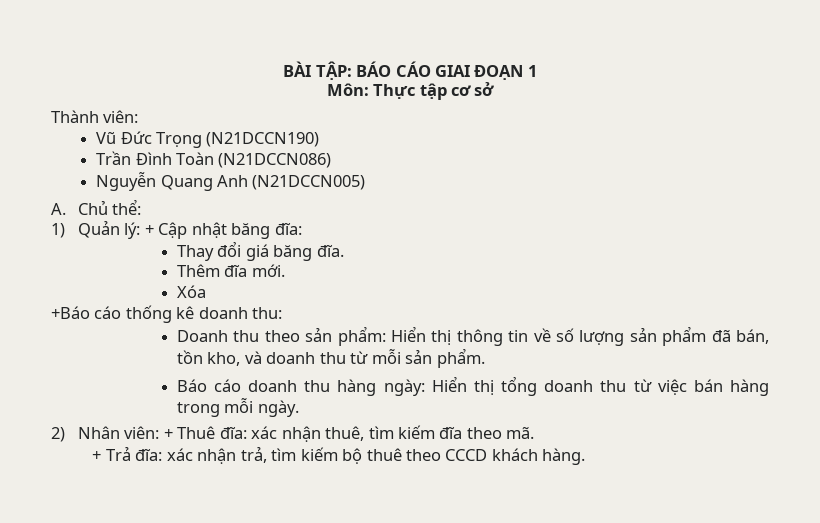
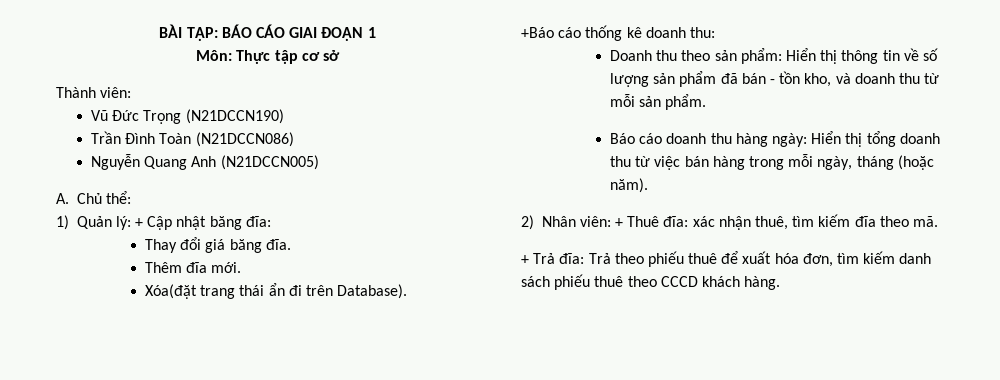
- Xóa
+ Xóa(đặt trang thái ẩn đi trên Database).
- Doanh thu theo sản phẩm: Hiển thị thông tin về số lượng sản phẩm đã bán, tồn kho, và doanh thu từ mỗi sản phẩm.
+ Doanh thu theo sản phẩm: Hiển thị thông tin về số lượng sản phẩm đã bán - tồn kho, và doanh thu từ mỗi sản phẩm.
- Báo cáo doanh thu hàng ngày: Hiển thị tổng doanh thu từ việc bán hàng trong mỗi ngày.
+ Báo cáo doanh thu hàng ngày: Hiển thị tổng doanh thu từ việc bán hàng trong mỗi ngày, tháng (hoặc năm).
- + Trả đĩa: xác nhận trả, tìm kiếm bộ thuê theo CCCD khách hàng.
+ + Trả đĩa: Trả theo phiếu thuê để xuất hóa đơn, tìm kiếm danh sách phiếu thuê theo CCCD khách hàng.

